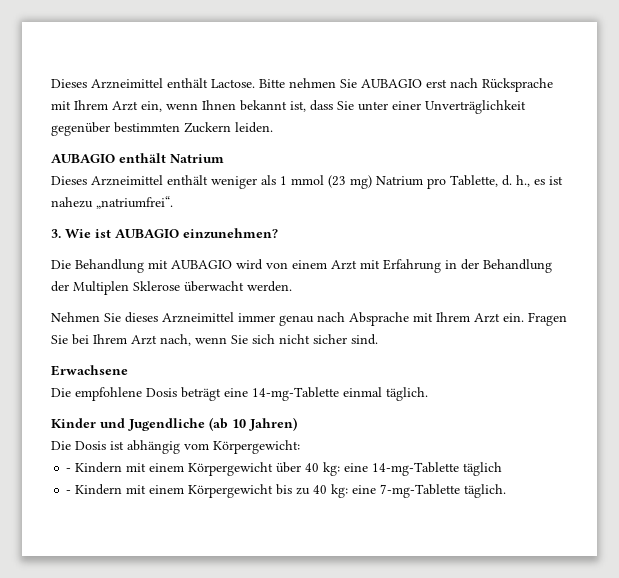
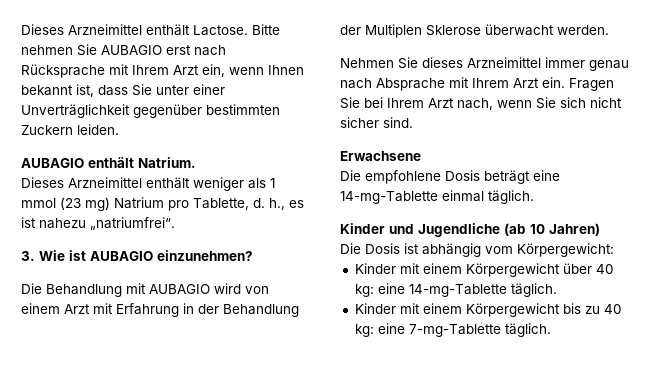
- AUBAGIO enthält Natrium
+ AUBAGIO enthält Natrium.
- - Kindern mit einem Körpergewicht über 40 kg: eine 14-mg-Tablette täglich
- - Kindern mit einem Körpergewicht bis zu 40 kg: eine 7-mg-Tablette täglich.
+ Kinder mit einem Körpergewicht über 40 kg: eine 14-mg-Tablette täglich.
+ Kinder mit einem Körpergewicht bis zu 40 kg: eine 7-mg-Tablette täglich.

